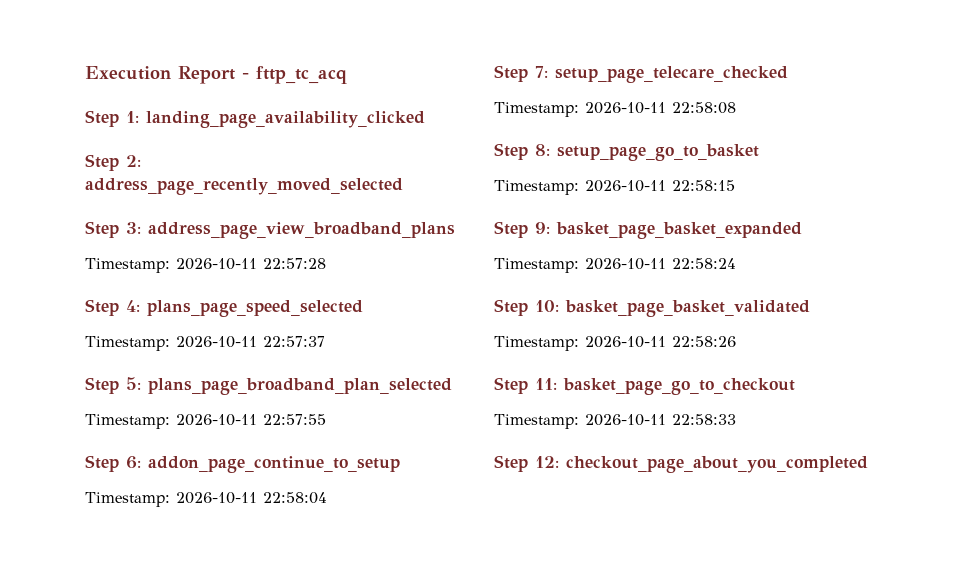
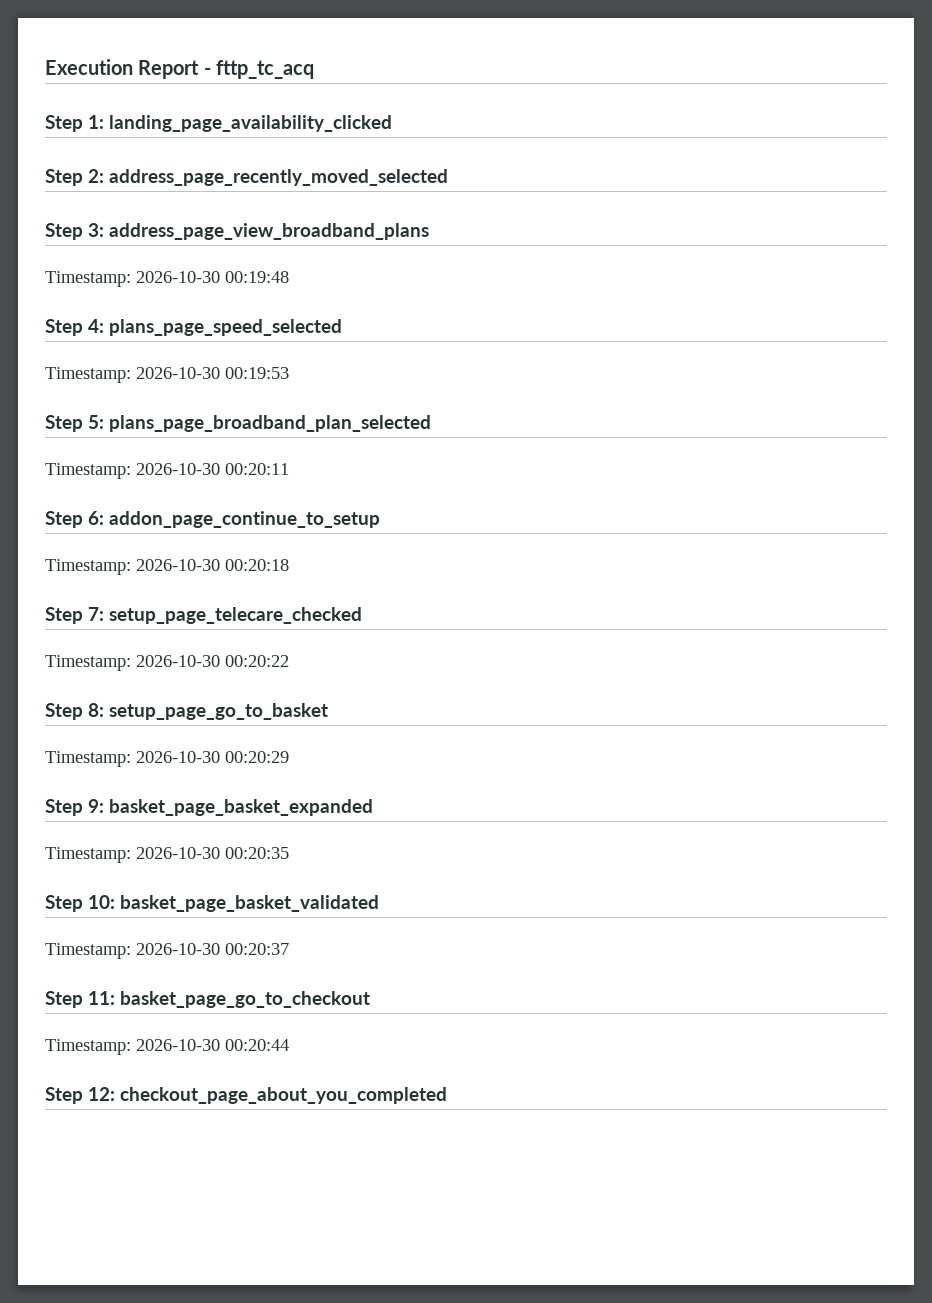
- Timestamp: 2026-10-11 22:57:28
+ Timestamp: 2026-10-30 00:19:48
- Timestamp: 2026-10-11 22:57:37
+ Timestamp: 2026-10-30 00:19:53
- Timestamp: 2026-10-11 22:57:55
+ Timestamp: 2026-10-30 00:20:11
- Timestamp: 2026-10-11 22:58:04
+ Timestamp: 2026-10-30 00:20:18
- Timestamp: 2026-10-11 22:58:08
+ Timestamp: 2026-10-30 00:20:22
- Timestamp: 2026-10-11 22:58:15
+ Timestamp: 2026-10-30 00:20:29
- Timestamp: 2026-10-11 22:58:24
+ Timestamp: 2026-10-30 00:20:35
- Timestamp: 2026-10-11 22:58:26
+ Timestamp: 2026-10-30 00:20:37
- Timestamp: 2026-10-11 22:58:33
+ Timestamp: 2026-10-30 00:20:44

